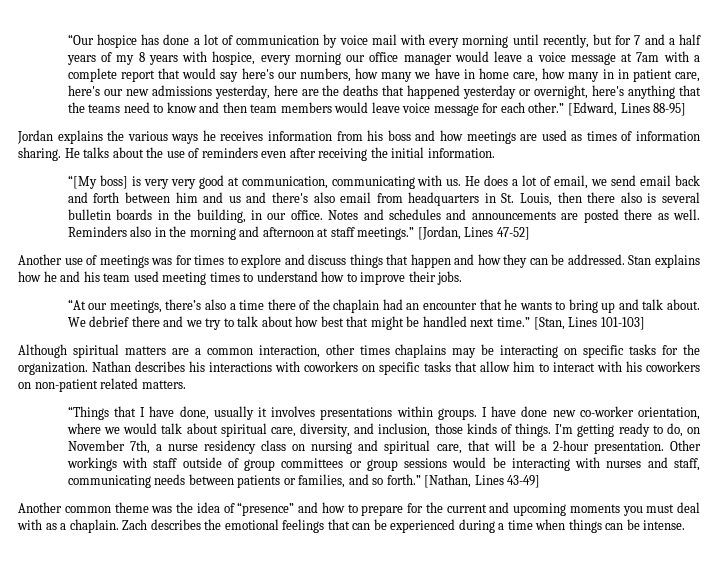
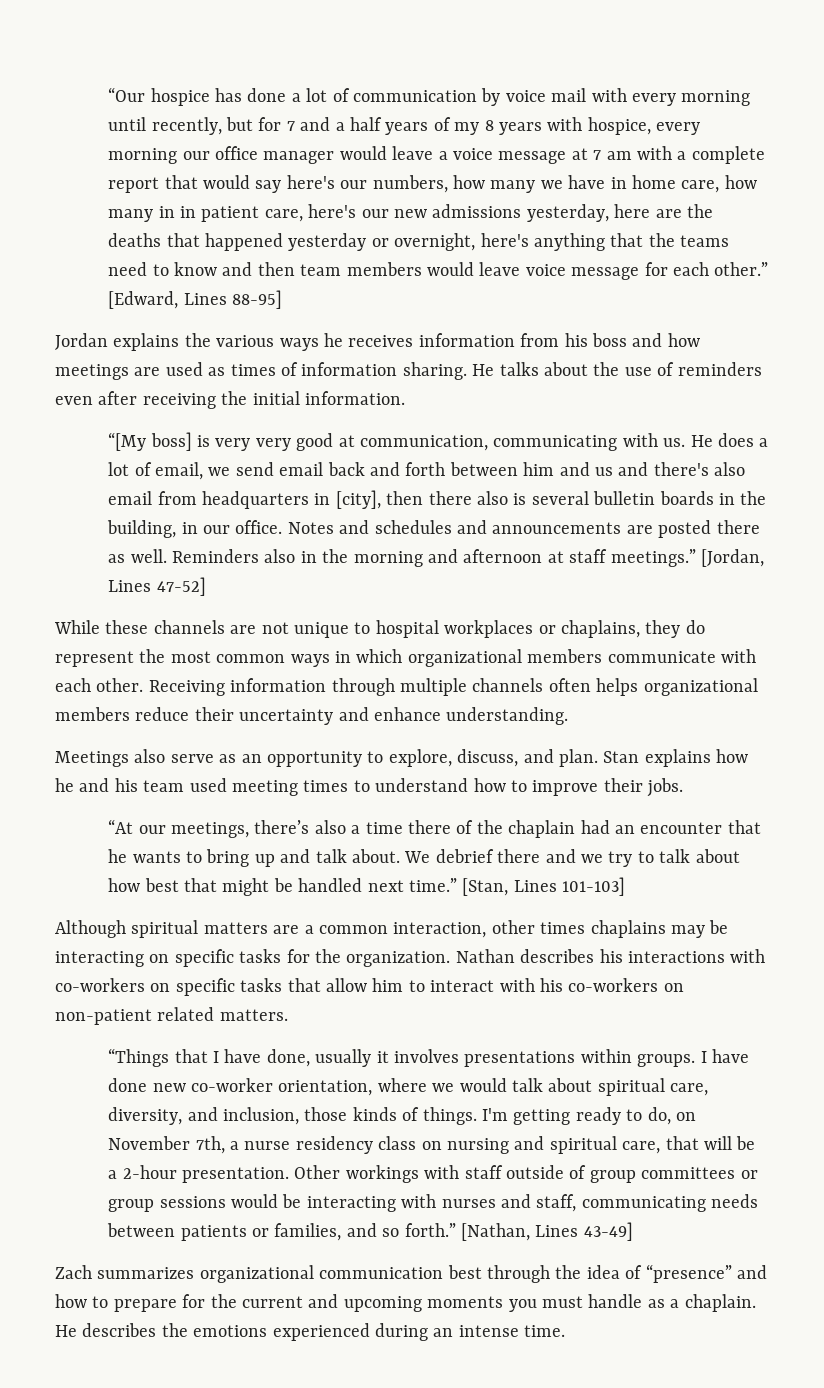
- “Our hospice has done a lot of communication by voice mail with every morning until recently, but for 7 and a half years of my 8 years with hospice, every morning our office manager would leave a voice message at 7am with a complete report that would say here's our numbers, how many we have in home care, how many in in patient care, here's our new admissions yesterday, here are the deaths that happened yesterday or overnight, here's anything that the teams need to know and then team members would leave voice message for each other.”
+ “Our hospice has done a lot of communication by voice mail with every morning until recently, but for 7 and a half years of my 8 years with hospice, every morning our office manager would leave a voice message at 7 am with a complete report that would say here's our numbers, how many we have in home care, how many in in patient care, here's our new admissions yesterday, here are the deaths that happened yesterday or overnight, here's anything that the teams need to know and then team members would leave voice message for each other.”
- He does a lot of email, we send email back and forth between him and us and there's also email from headquarters in St. Louis, then there also is several bulletin boards in the building, in our office.
+ He does a lot of email, we send email back and forth between him and us and there's also email from headquarters in [city], then there also is several bulletin boards in the building, in our office.
- Another use of meetings was for times to explore and discuss things that happen and how they can be addressed.
+ While these channels are not unique to hospital workplaces or chaplains, they do represent the most common ways in which organizational members communicate with each other. Receiving information through multiple channels often helps organizational members reduce their uncertainty and enhance understanding.
+ Meetings also serve as an opportunity to explore, discuss, and plan.
- Nathan describes his interactions with coworkers on specific tasks that allow him to interact with his coworkers on non-patient related matters.
+ Nathan describes his interactions with co-workers on specific tasks that allow him to interact with his co-workers on non-patient related matters.
- Another common theme was the idea of “presence” and how to prepare for the current and upcoming moments you must deal with as a chaplain.
+ Zach summarizes organizational communication best through the idea of “presence” and how to prepare for the current and upcoming moments you must handle as a chaplain.
- Zach describes the emotional feelings that can be experienced during a time when things can be intense.
+ He describes the emotions experienced during an intense time.

